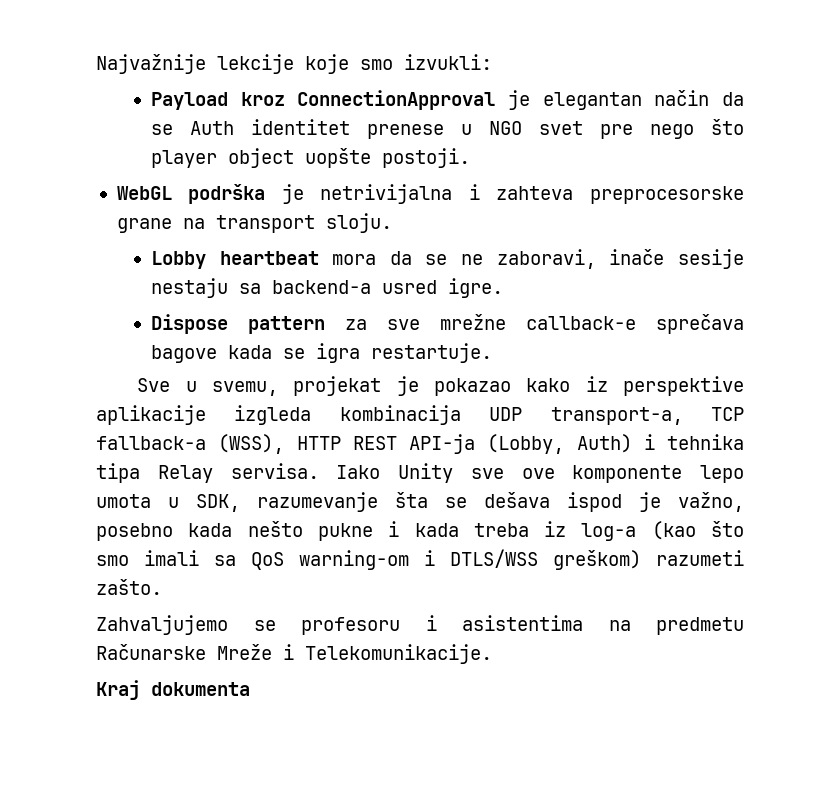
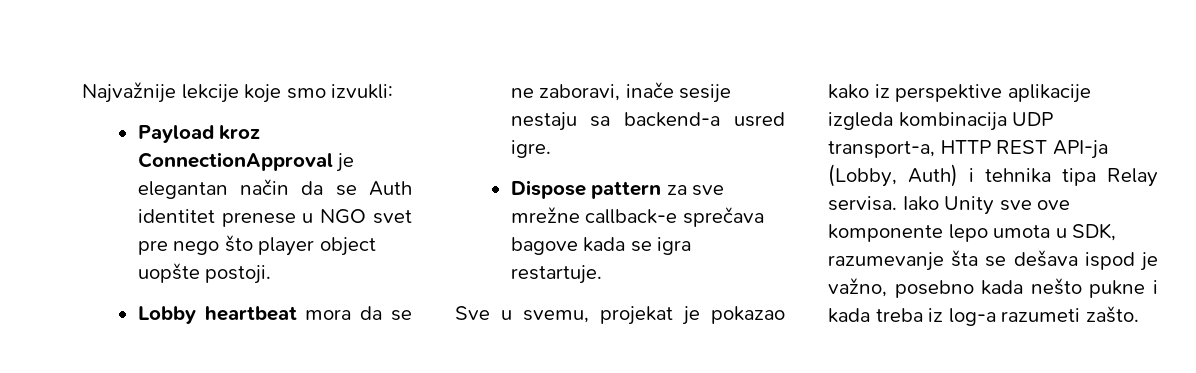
- WebGL podrška je netrivijalna i zahteva preprocesorske grane na transport sloju.
- Sve u svemu, projekat je pokazao kako iz perspektive aplikacije izgleda kombinacija UDP transport-a, TCP fallback-a (WSS), HTTP REST API-ja (Lobby, Auth) i tehnika tipa Relay servisa.
+ Sve u svemu, projekat je pokazao kako iz perspektive aplikacije izgleda kombinacija UDP transport-a, HTTP REST API-ja (Lobby, Auth) i tehnika tipa Relay servisa.
- Iako Unity sve ove komponente lepo umota u SDK, razumevanje šta se dešava ispod je važno, posebno kada nešto pukne i kada treba iz log-a (kao što smo imali sa QoS warning-om i DTLS/WSS greškom) razumeti zašto.
- Zahvaljujemo se profesoru i asistentima na predmetu Računarske Mreže i Telekomunikacije.
- Kraj dokumenta
+ Iako Unity sve ove komponente lepo umota u SDK, razumevanje šta se dešava ispod je važno, posebno kada nešto pukne i kada treba iz log-a razumeti zašto.

